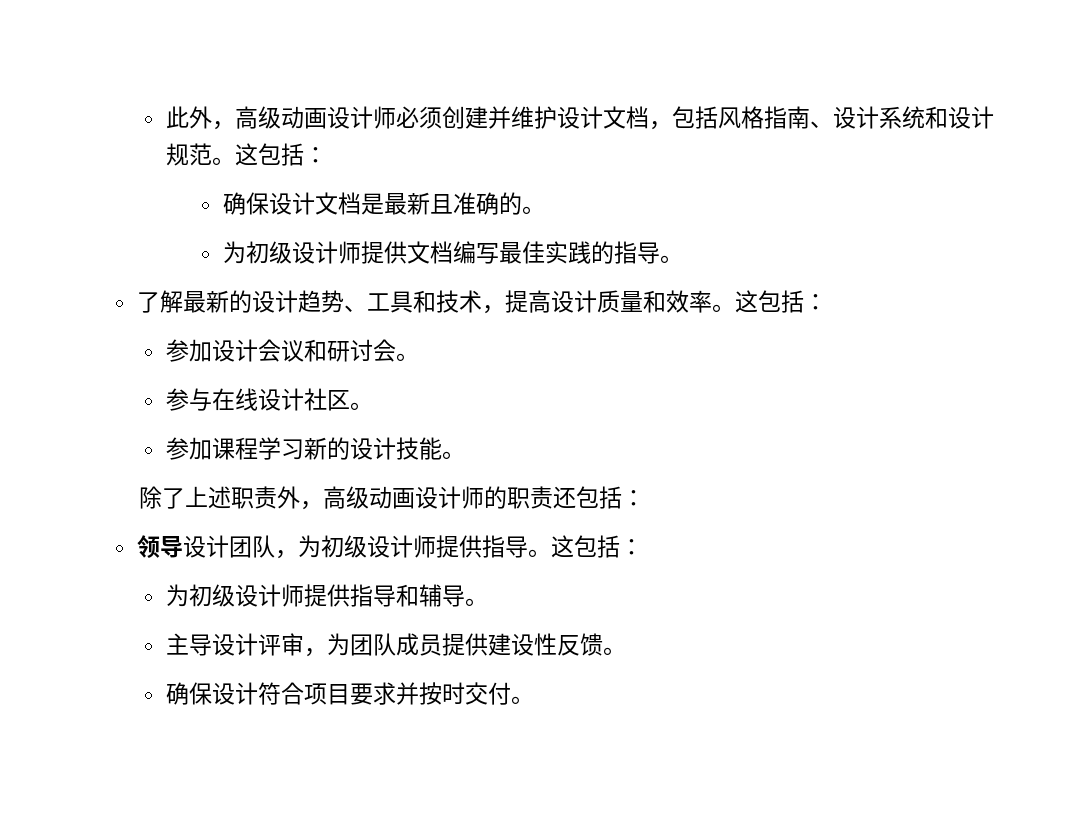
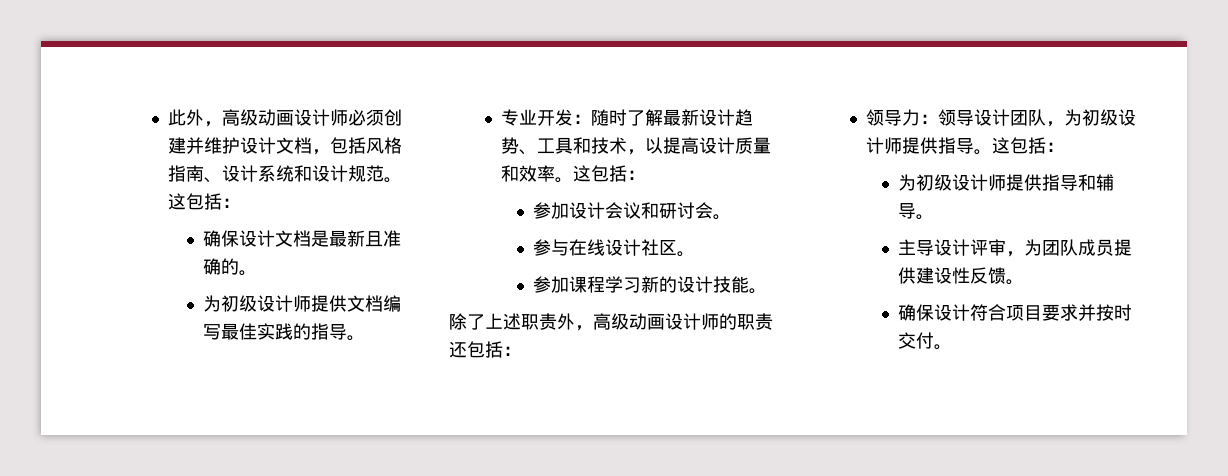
- 了解最新的设计趋势、工具和技术，提高设计质量和效率。
+ 专业开发：随时了解最新设计趋势、工具和技术，以提高设计质量和效率。
- 领导设计团队，为初级设计师提供指导。
+ 领导力：领导设计团队，为初级设计师提供指导。

